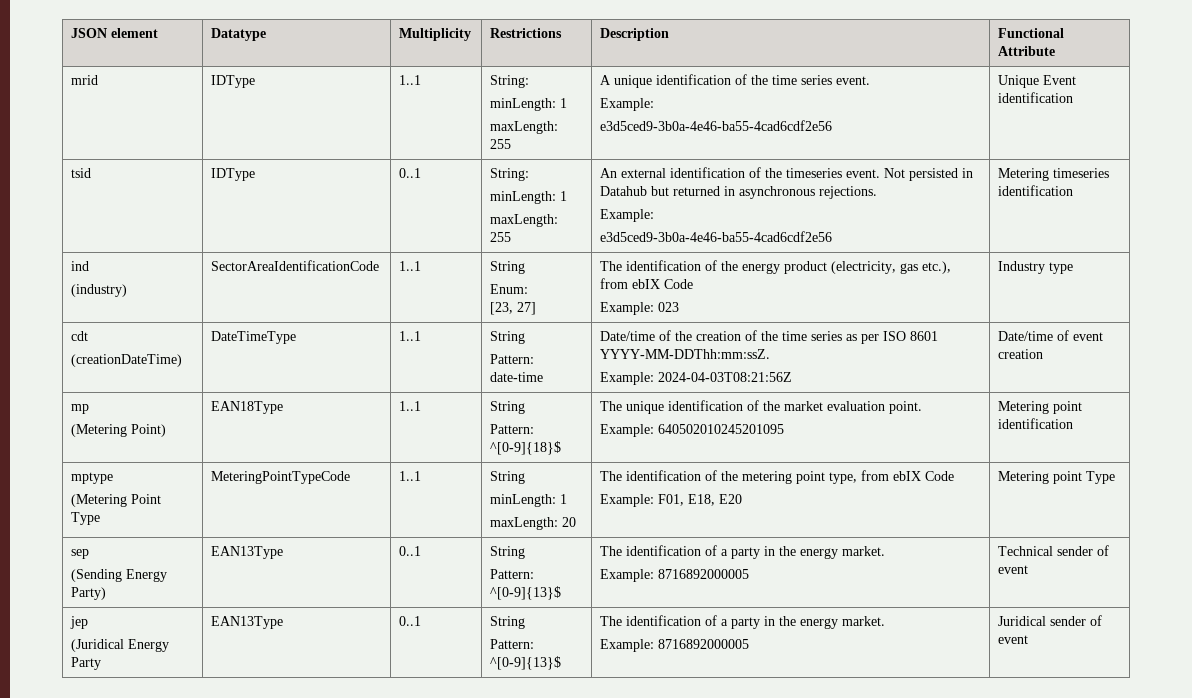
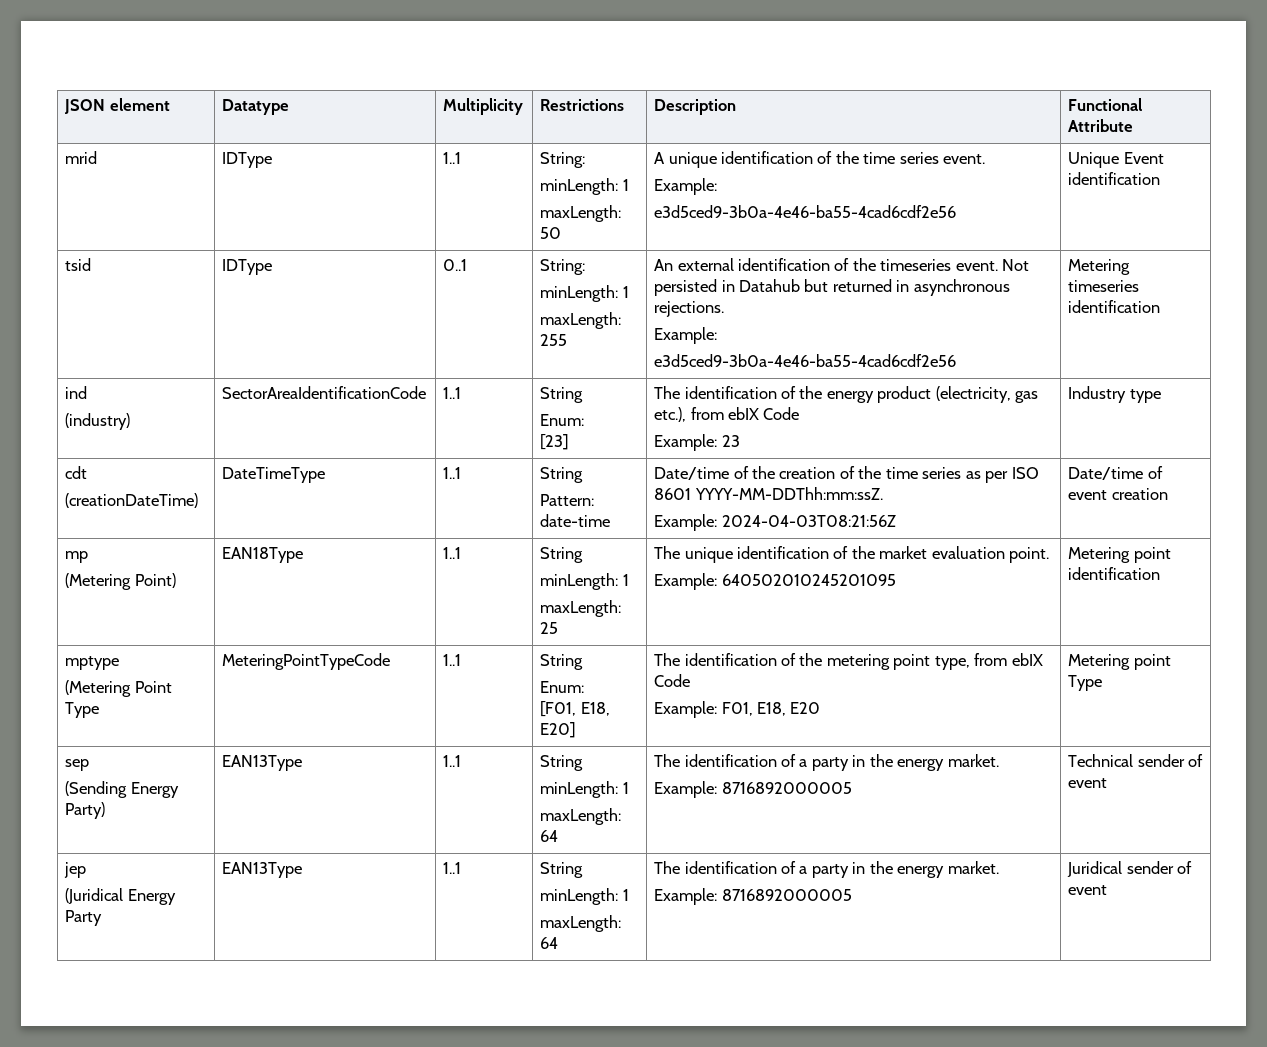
  mrid | IDType | 1..1 | String:
  minLength: 1
- maxLength: 255 | A unique identification of the time series event.
+ maxLength: 50 | A unique identification of the time series event.
  ind
  (industry) | SectorAreaIdentificationCode | 1..1 | String
  Enum:
- [23, 27] | The identification of the energy product (electricity, gas etc.), from ebIX Code
- Example: 023 | Industry type
+ [23] | The identification of the energy product (electricity, gas etc.), from ebIX Code
+ Example: 23 | Industry type
  mp
  (Metering Point) | EAN18Type | 1..1 | String
- Pattern: ^[0-9]{18}$ | The unique identification of the market evaluation point.
+ minLength: 1
+ maxLength: 25 | The unique identification of the market evaluation point.
  mptype
  (Metering Point Type | MeteringPointTypeCode | 1..1 | String
- minLength: 1
- maxLength: 20 | The identification of the metering point type, from ebIX Code
+ Enum:
+ [F01, E18, E20] | The identification of the metering point type, from ebIX Code
  sep
- (Sending Energy Party) | EAN13Type | 0..1 | String
- Pattern: ^[0-9]{13}$ | The identification of a party in the energy market.
+ (Sending Energy Party) | EAN13Type | 1..1 | String
+ minLength: 1
+ maxLength: 64 | The identification of a party in the energy market.
  jep
- (Juridical Energy Party | EAN13Type | 0..1 | String
- Pattern: ^[0-9]{13}$ | The identification of a party in the energy market.
+ (Juridical Energy Party | EAN13Type | 1..1 | String
+ minLength: 1
+ maxLength: 64 | The identification of a party in the energy market.

